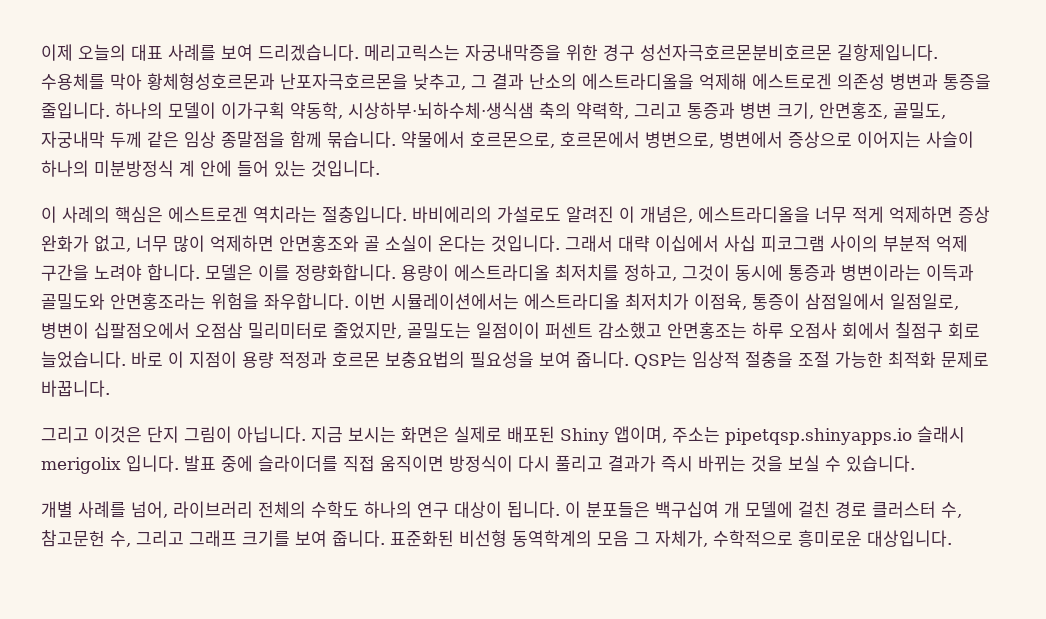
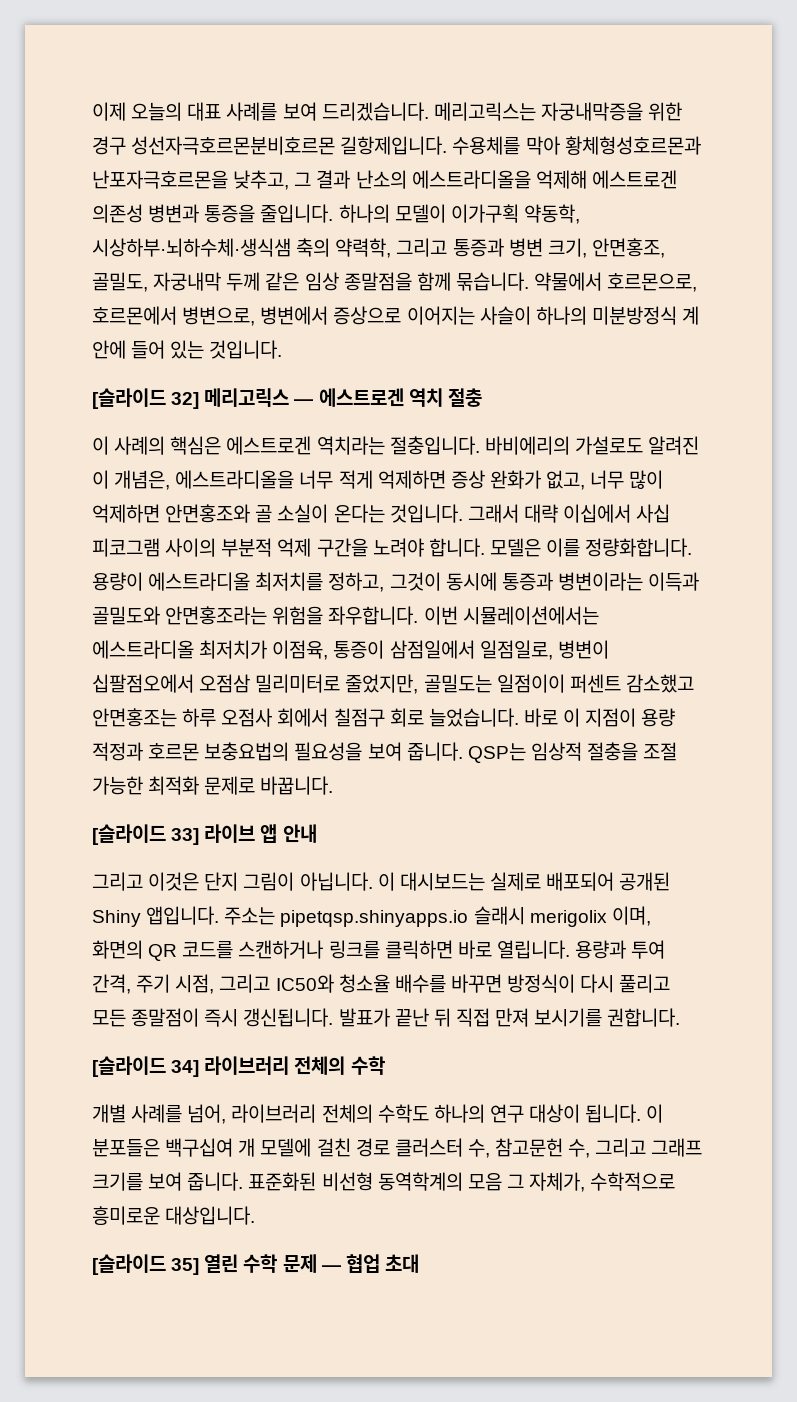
+ [슬라이드 32] 메리고릭스 — 에스트로겐 역치 절충
+ [슬라이드 33] 라이브 앱 안내
- 지금 보시는 화면은 실제로 배포된 Shiny 앱이며, 주소는 pipetqsp.shinyapps.io 슬래시 merigolix 입니다. 발표 중에 슬라이더를 직접 움직이면 방정식이 다시 풀리고 결과가 즉시 바뀌는 것을 보실 수 있습니다.
+ 이 대시보드는 실제로 배포되어 공개된 Shiny 앱입니다. 주소는 pipetqsp.shinyapps.io 슬래시 merigolix 이며, 화면의 QR 코드를 스캔하거나 링크를 클릭하면 바로 열립니다. 용량과 투여 간격, 주기 시점, 그리고 IC50와 청소율 배수를 바꾸면 방정식이 다시 풀리고 모든 종말점이 즉시 갱신됩니다. 발표가 끝난 뒤 직접 만져 보시기를 권합니다.
+ [슬라이드 34] 라이브러리 전체의 수학
+ [슬라이드 35] 열린 수학 문제 — 협업 초대

